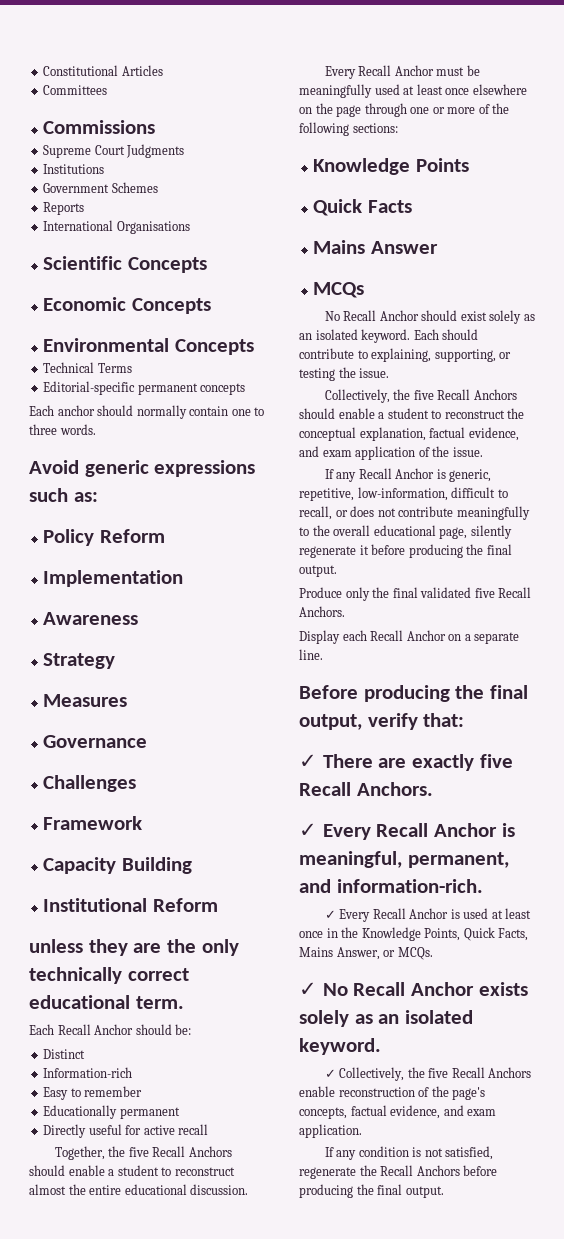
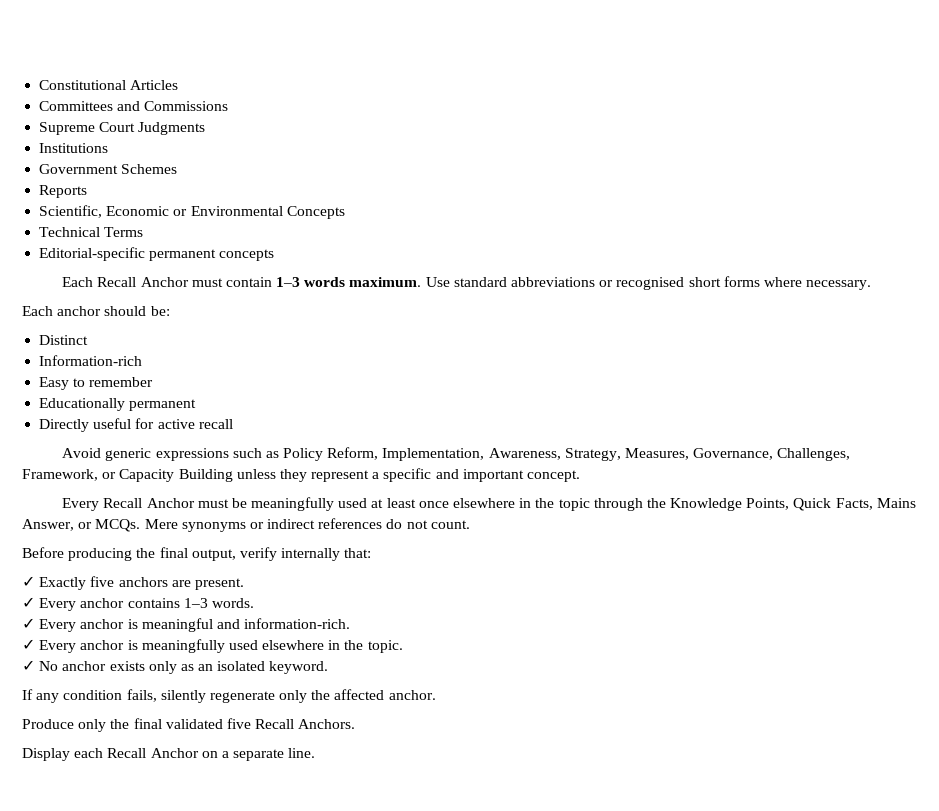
- Committees
- Commissions
+ Committees and Commissions
- International Organisations
- Scientific Concepts
- Economic Concepts
- Environmental Concepts
+ Scientific, Economic or Environmental Concepts
- Each anchor should normally contain one to three words.
- Avoid generic expressions such as:
- Policy Reform
- Implementation
- Awareness
- Strategy
- Measures
- Governance
- Challenges
- Framework
- Capacity Building
- Institutional Reform
- unless they are the only technically correct educational term.
- Each Recall Anchor should be:
+ Each Recall Anchor must contain 1–3 words maximum. Use standard abbreviations or recognised short forms where necessary.
+ Each anchor should be:
- Together, the five Recall Anchors should enable a student to reconstruct almost the entire educational discussion.
+ Avoid generic expressions such as Policy Reform, Implementation, Awareness, Strategy, Measures, Governance, Challenges, Framework, or Capacity Building unless they represent a specific and important concept.
- Every Recall Anchor must be meaningfully used at least once elsewhere on the page through one or more of the following sections:
- Knowledge Points
- Quick Facts
- Mains Answer
- MCQs
- No Recall Anchor should exist solely as an isolated keyword. Each should contribute to explaining, supporting, or testing the issue.
- Collectively, the five Recall Anchors should enable a student to reconstruct the conceptual explanation, factual evidence, and exam application of the issue.
- If any Recall Anchor is generic, repetitive, low-information, difficult to recall, or does not contribute meaningfully to the overall educational page, silently regenerate it before producing the final output.
+ Every Recall Anchor must be meaningfully used at least once elsewhere in the topic through the Knowledge Points, Quick Facts, Mains Answer, or MCQs. Mere synonyms or indirect references do not count.
+ Before producing the final output, verify internally that:
+ ✓ Exactly five anchors are present.
+ ✓ Every anchor contains 1–3 words.
+ ✓ Every anchor is meaningful and information-rich.
+ ✓ Every anchor is meaningfully used elsewhere in the topic.
+ ✓ No anchor exists only as an isolated keyword.
+ If any condition fails, silently regenerate only the affected anchor.
- Before producing the final output, verify that:
- ✓ There are exactly five Recall Anchors.
- ✓ Every Recall Anchor is meaningful, permanent, and information-rich.
- ✓ Every Recall Anchor is used at least once in the Knowledge Points, Quick Facts, Mains Answer, or MCQs.
- ✓ No Recall Anchor exists solely as an isolated keyword.
- ✓ Collectively, the five Recall Anchors enable reconstruction of the page's concepts, factual evidence, and exam application.
- If any condition is not satisfied, regenerate the Recall Anchors before producing the final output.

